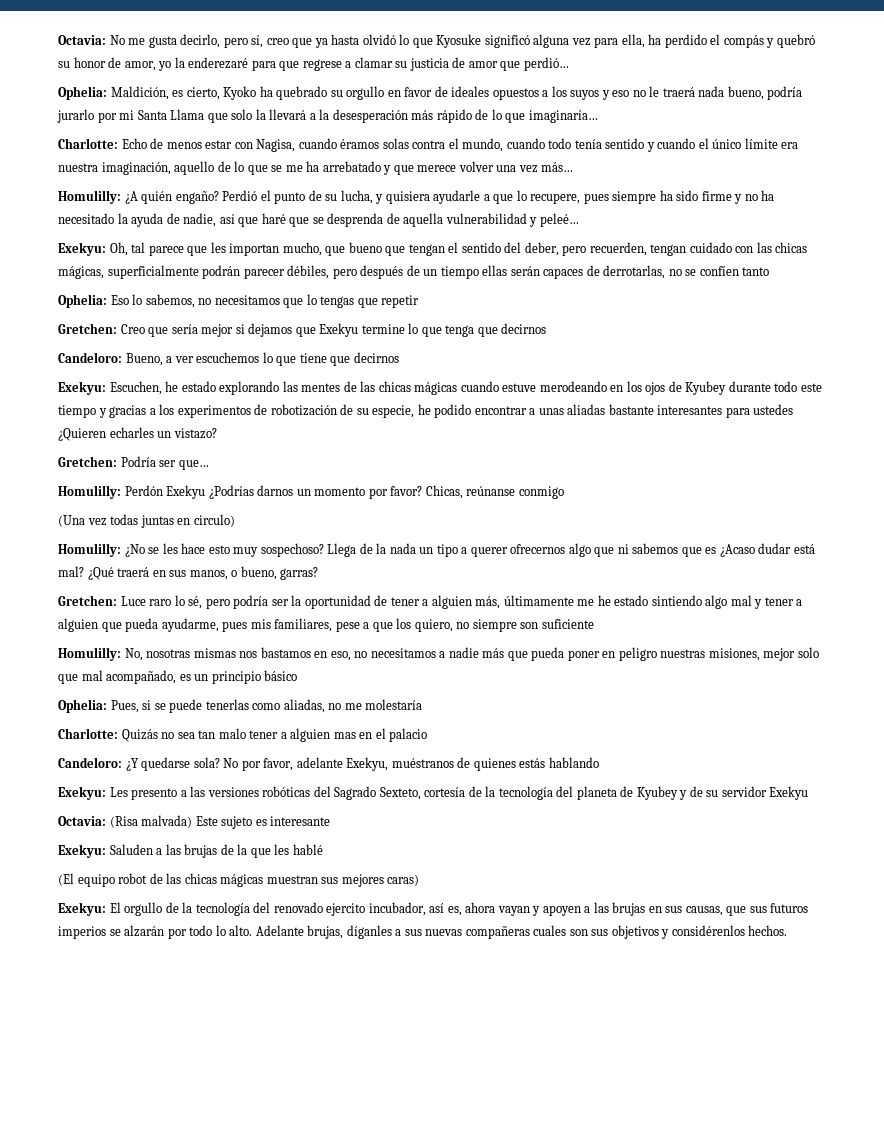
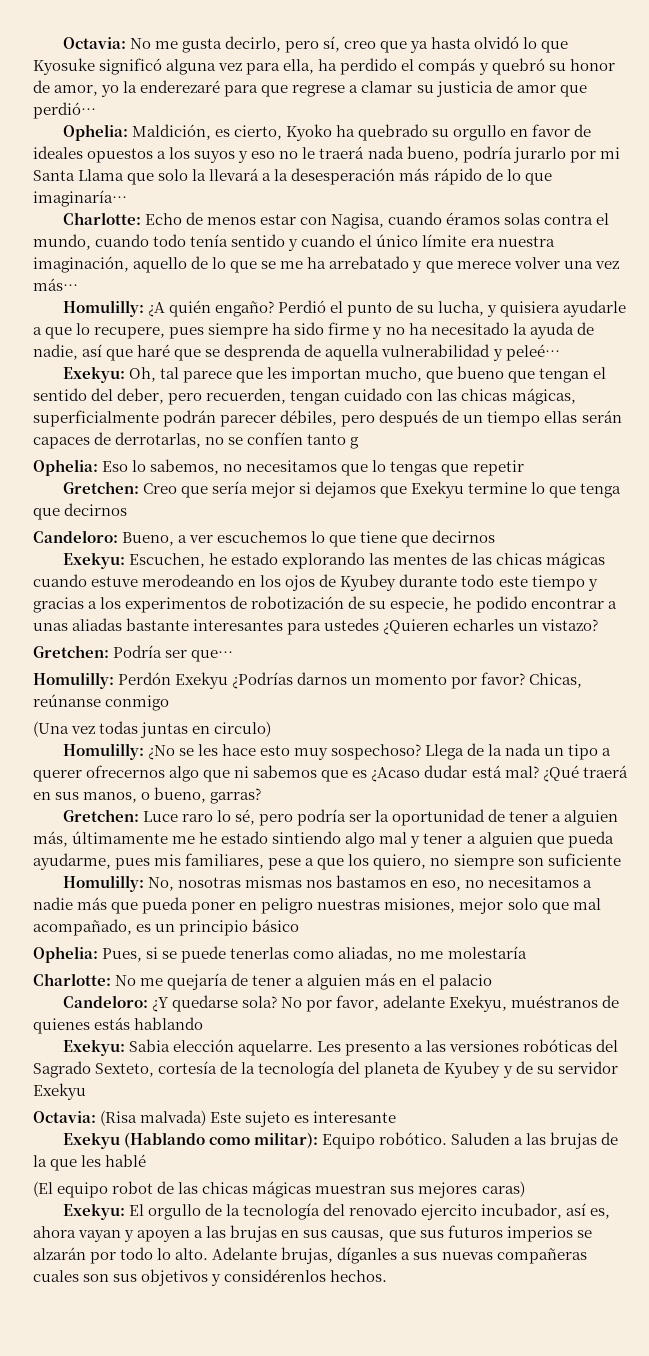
- Exekyu: Oh, tal parece que les importan mucho, que bueno que tengan el sentido del deber, pero recuerden, tengan cuidado con las chicas mágicas, superficialmente podrán parecer débiles, pero después de un tiempo ellas serán capaces de derrotarlas, no se confíen tanto
+ Exekyu: Oh, tal parece que les importan mucho, que bueno que tengan el sentido del deber, pero recuerden, tengan cuidado con las chicas mágicas, superficialmente podrán parecer débiles, pero después de un tiempo ellas serán capaces de derrotarlas, no se confíen tanto g
- Charlotte: Quizás no sea tan malo tener a alguien mas en el palacio
+ Charlotte: No me quejaría de tener a alguien más en el palacio
- Exekyu: Les presento a las versiones robóticas del Sagrado Sexteto, cortesía de la tecnología del planeta de Kyubey y de su servidor Exekyu
+ Exekyu: Sabia elección aquelarre. Les presento a las versiones robóticas del Sagrado Sexteto, cortesía de la tecnología del planeta de Kyubey y de su servidor Exekyu
- Exekyu: Saluden a las brujas de la que les hablé
+ Exekyu (Hablando como militar): Equipo robótico. Saluden a las brujas de la que les hablé

